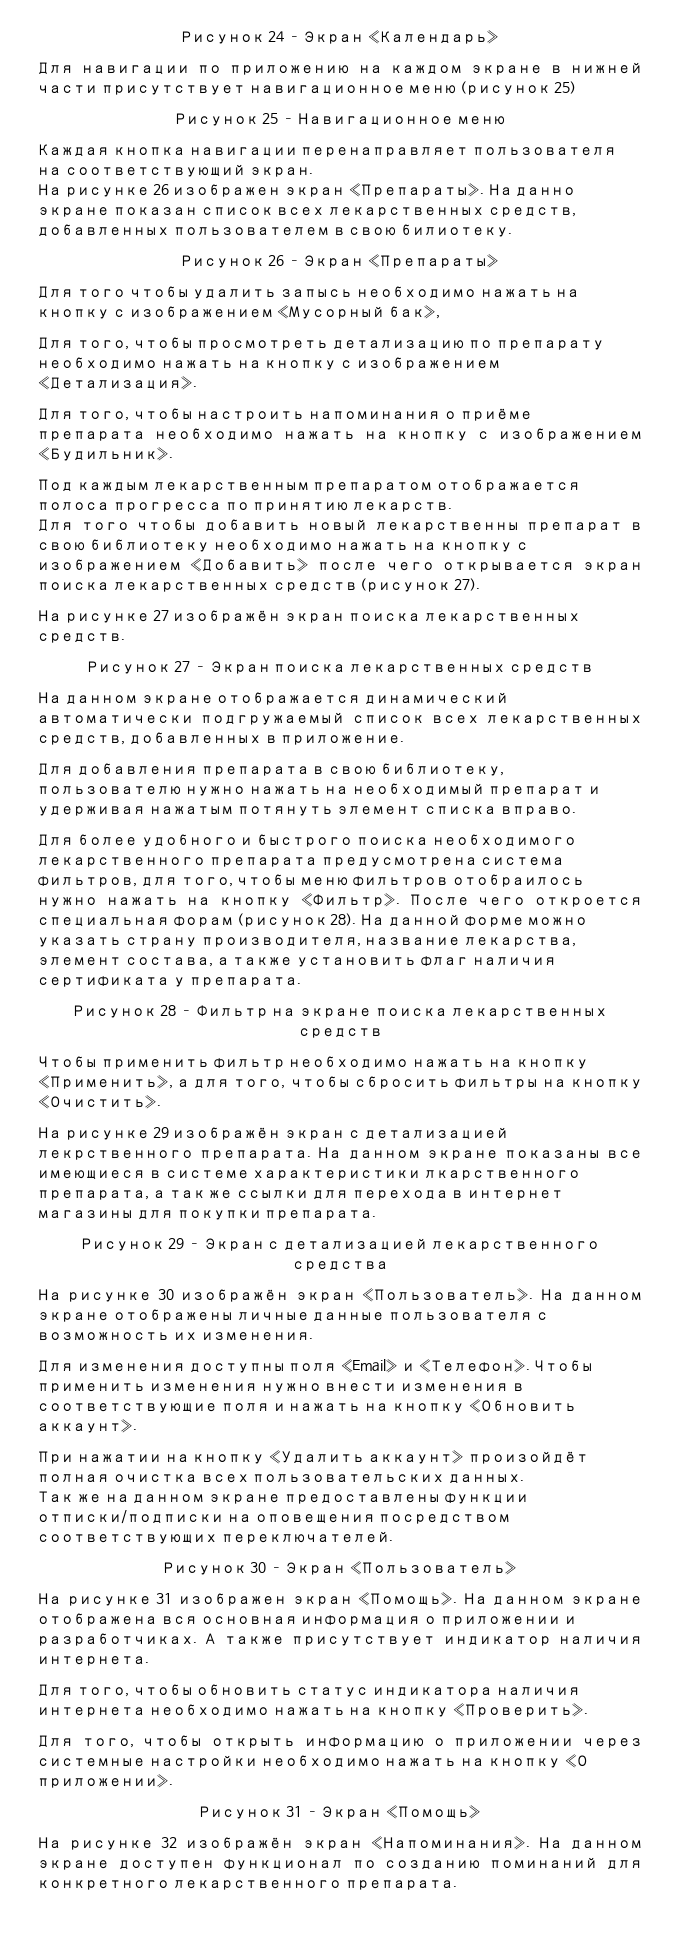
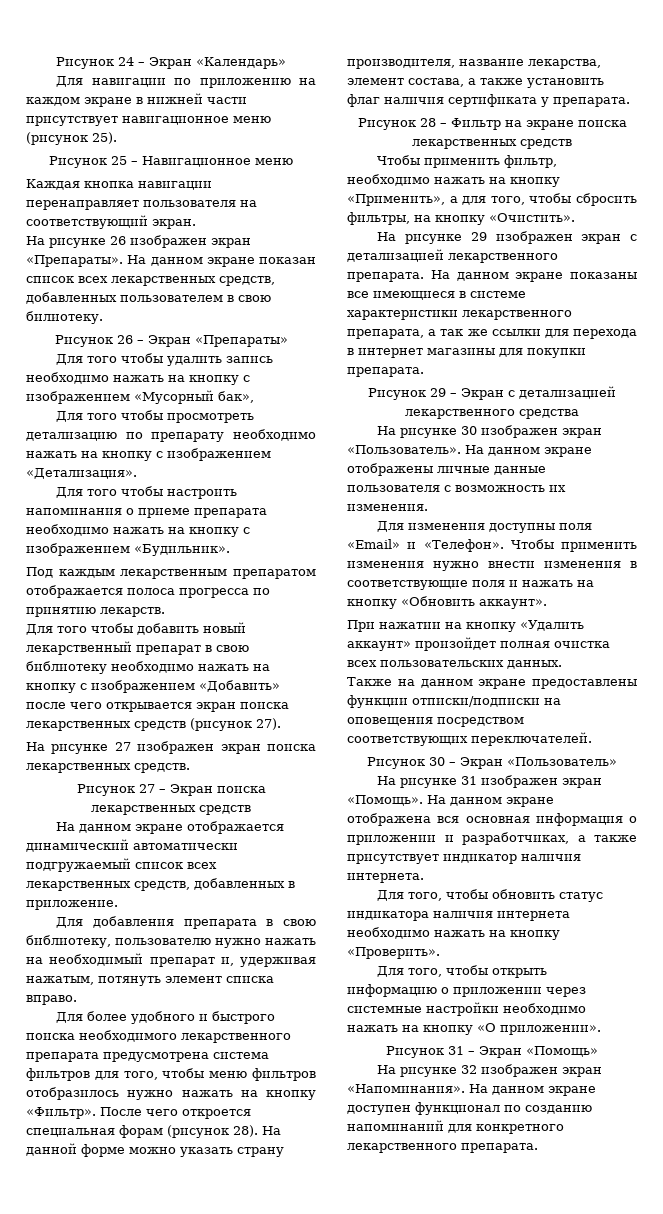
- Для навигации по приложению на каждом экране в нижней части присутствует навигационное меню (рисунок 25)
+ Для навигации по приложению на каждом экране в нижней части присутствует навигационное меню (рисунок 25).
- На данно экране показан список всех лекарственных средств, добавленных пользователем в свою билиотеку.
+ На данном экране показан список всех лекарственных средств, добавленных пользователем в свою билиотеку.
- Для того чтобы удалить запысь необходимо нажать на кнопку с изображением «Мусорный бак»,
+ Для того чтобы удалить запись необходимо нажать на кнопку с изображением «Мусорный бак»,
- Для того, чтобы просмотреть детализацию по препарату необходимо нажать на кнопку с изображением «Детализация».
+ Для того чтобы просмотреть детализацию по препарату необходимо нажать на кнопку с изображением «Детализация».
- Для того, чтобы настроить напоминания о приёме препарата необходимо нажать на кнопку с изображением «Будильник».
+ Для того чтобы настроить напоминания о приеме препарата необходимо нажать на кнопку с изображением «Будильник».
- Для того чтобы добавить новый лекарственны препарат в свою библиотеку необходимо нажать на кнопку с изображением «Добавить» после чего открывается экран поиска лекарственных средств (рисунок 27).
+ Для того чтобы добавить новый лекарственный препарат в свою библиотеку необходимо нажать на кнопку с изображением «Добавить» после чего открывается экран поиска лекарственных средств (рисунок 27).
- На рисунке 27 изображён экран поиска лекарственных средств.
+ На рисунке 27 изображен экран поиска лекарственных средств.
- Для добавления препарата в свою библиотеку, пользователю нужно нажать на необходимый препарат и удерживая нажатым потянуть элемент списка вправо.
+ Для добавления препарата в свою библиотеку, пользователю нужно нажать на необходимый препарат и, удерживая нажатым, потянуть элемент списка вправо.
- Для более удобного и быстрого поиска необходимого лекарственного препарата предусмотрена система фильтров, для того, чтобы меню фильтров отобраилось нужно нажать на кнопку «Фильтр».
+ Для более удобного и быстрого поиска необходимого лекарственного препарата предусмотрена система фильтров для того, чтобы меню фильтров отобразилось нужно нажать на кнопку «Фильтр».
- Чтобы применить фильтр необходимо нажать на кнопку «Применить», а для того, чтобы сбросить фильтры на кнопку «Очистить».
+ Чтобы применить фильтр, необходимо нажать на кнопку «Применить», а для того, чтобы сбросить фильтры, на кнопку «Очистить».
- На рисунке 29 изображён экран с детализацией лекрственного препарата.
+ На рисунке 29 изображен экран с детализацией лекарственного препарата.
- На данном экране показаны все имеющиеся в системе характеристики лкарственного препарата, а так же ссылки для перехода в интернет магазины для покупки препарата.
+ На данном экране показаны все имеющиеся в системе характеристики лекарственного препарата, а так же ссылки для перехода в интернет магазины для покупки препарата.
- На рисунке 30 изображён экран «Пользователь».
+ На рисунке 30 изображен экран «Пользователь».
- При нажатии на кнопку «Удалить аккаунт» произойдёт полная очистка всех пользовательских данных.
+ При нажатии на кнопку «Удалить аккаунт» произойдет полная очистка всех пользовательских данных.
- Так же на данном экране предоставлены функции отписки/подписки на оповещения посредством соответствующих переключателей.
+ Также на данном экране предоставлены функции отписки/подписки на оповещения посредством соответствующих переключателей.
- На данном экране отображена вся основная информация о приложении и разработчиках. А также присутствует индикатор наличия интернета.
+ На данном экране отображена вся основная информация о приложении и разработчиках, а также присутствует индикатор наличия интернета.
- На рисунке 32 изображён экран «Напоминания».
+ На рисунке 32 изображен экран «Напоминания».
- На данном экране доступен функционал по созданию поминаний для конкретного лекарственного препарата.
+ На данном экране доступен функционал по созданию напоминаний для конкретного лекарственного препарата.

